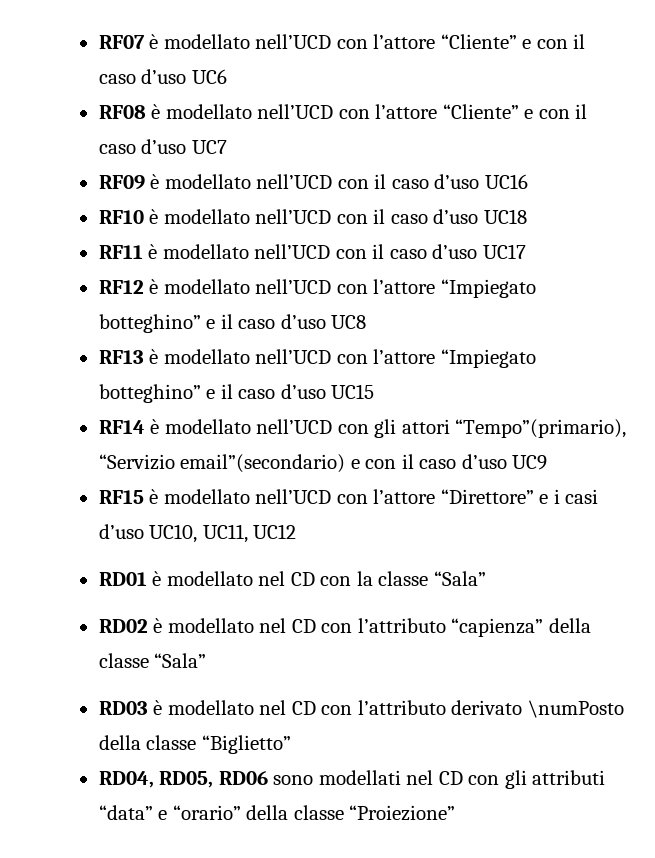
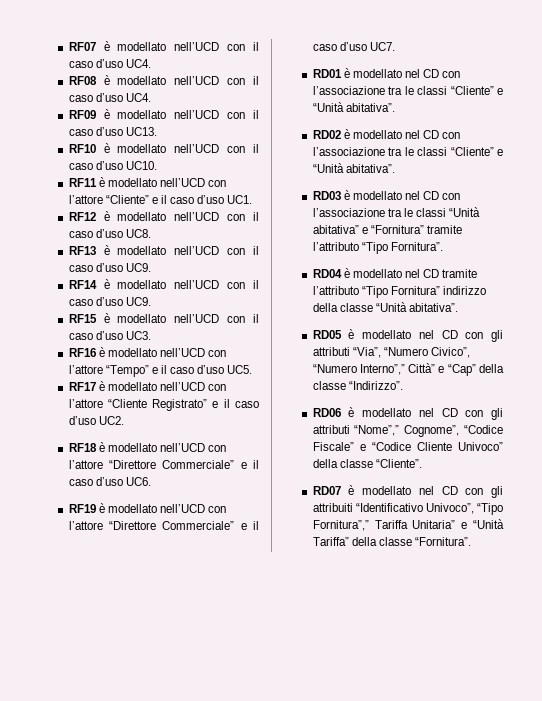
- RF07 è modellato nell’UCD con l’attore “Cliente” e con il caso d’uso UC6
+ RF07 è modellato nell’UCD con il caso d’uso UC4.
- RF08 è modellato nell’UCD con l’attore “Cliente” e con il caso d’uso UC7
+ RF08 è modellato nell’UCD con il caso d’uso UC4.
- RF09 è modellato nell’UCD con il caso d’uso UC16
+ RF09 è modellato nell’UCD con il caso d’uso UC13.
- RF10 è modellato nell’UCD con il caso d’uso UC18
+ RF10 è modellato nell’UCD con il caso d’uso UC10.
- RF11 è modellato nell’UCD con il caso d’uso UC17
- RF12 è modellato nell’UCD con l’attore “Impiegato botteghino” e il caso d’uso UC8
+ RF11 è modellato nell’UCD con l’attore “Cliente” e il caso d’uso UC1.
+ RF12 è modellato nell’UCD con il caso d’uso UC8.
- RF13 è modellato nell’UCD con l’attore “Impiegato botteghino” e il caso d’uso UC15
+ RF13 è modellato nell’UCD con il caso d’uso UC9.
- RF14 è modellato nell’UCD con gli attori “Tempo”(primario), “Servizio email”(secondario) e con il caso d’uso UC9
+ RF14 è modellato nell’UCD con il caso d’uso UC9.
- RF15 è modellato nell’UCD con l’attore “Direttore” e i casi d’uso UC10, UC11, UC12
+ RF15 è modellato nell’UCD con il caso d’uso UC3.
+ RF16 è modellato nell’UCD con l’attore “Tempo” e il caso d’uso UC5.
+ RF17 è modellato nell’UCD con l’attore “Cliente Registrato” e il caso d’uso UC2.
+ RF18 è modellato nell’UCD con l’attore “Direttore Commerciale” e il caso d’uso UC6.
+ RF19 è modellato nell’UCD con l’attore “Direttore Commerciale” e il caso d’uso UC7.
- RD01 è modellato nel CD con la classe “Sala”
+ RD01 è modellato nel CD con l’associazione tra le classi “Cliente” e “Unità abitativa”.
- RD02 è modellato nel CD con l’attributo “capienza” della classe “Sala”
+ RD02 è modellato nel CD con l’associazione tra le classi “Cliente” e “Unità abitativa”.
- RD03 è modellato nel CD con l’attributo derivato \numPosto della classe “Biglietto”
- RD04, RD05, RD06 sono modellati nel CD con gli attributi “data” e “orario” della classe “Proiezione”
+ RD03 è modellato nel CD con l’associazione tra le classi “Unità abitativa” e “Fornitura” tramite l’attributo “Tipo Fornitura”.
+ RD04 è modellato nel CD tramite l’attributo “Tipo Fornitura” indirizzo della classe “Unità abitativa”.
+ RD05 è modellato nel CD con gli attributi “Via”, “Numero Civico”, “Numero Interno”,” Città” e “Cap” della classe “Indirizzo”.
+ RD06 è modellato nel CD con gli attributi “Nome”,” Cognome”, “Codice Fiscale” e “Codice Cliente Univoco” della classe “Cliente”.
+ RD07 è modellato nel CD con gli attribuiti “Identificativo Univoco”, “Tipo Fornitura”,” Tariffa Unitaria” e “Unità Tariffa” della classe “Fornitura”.

